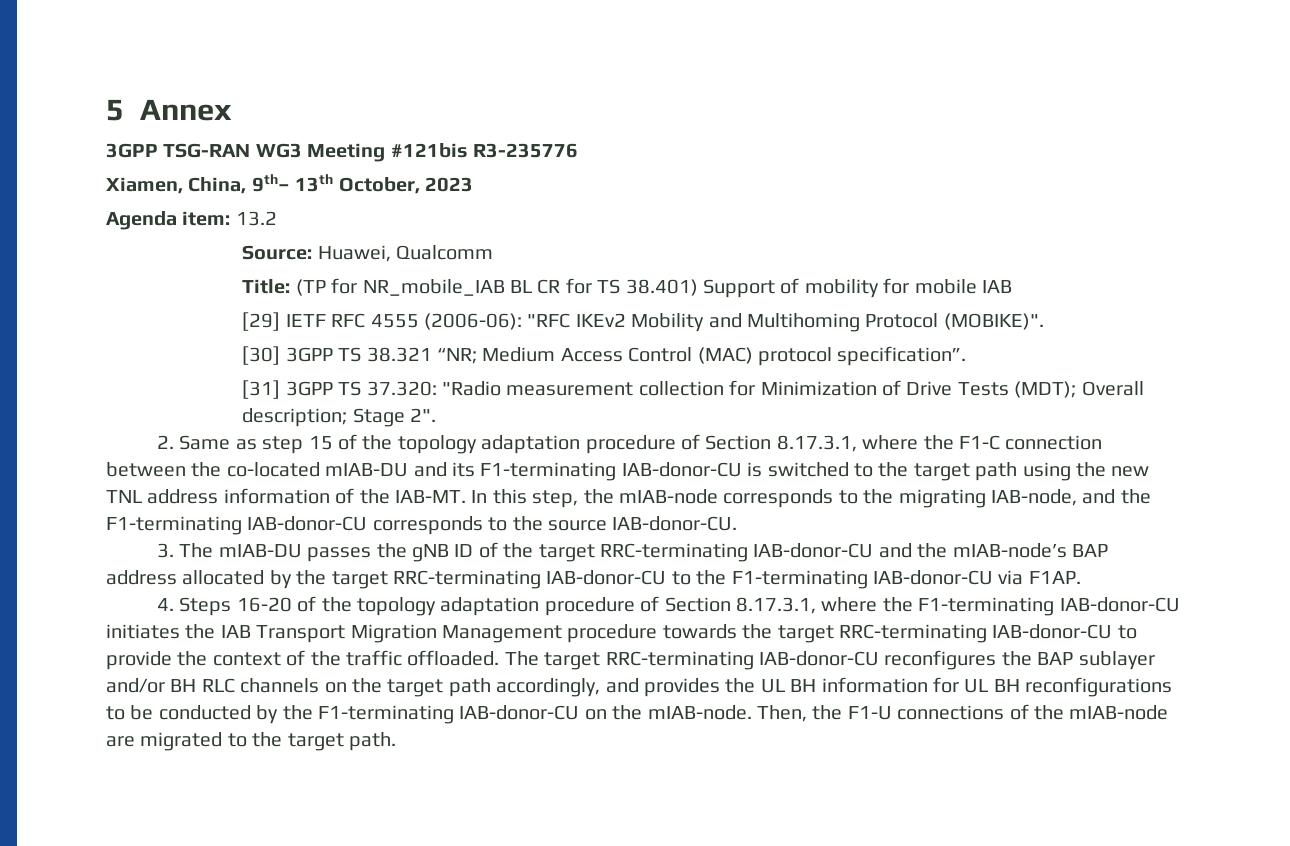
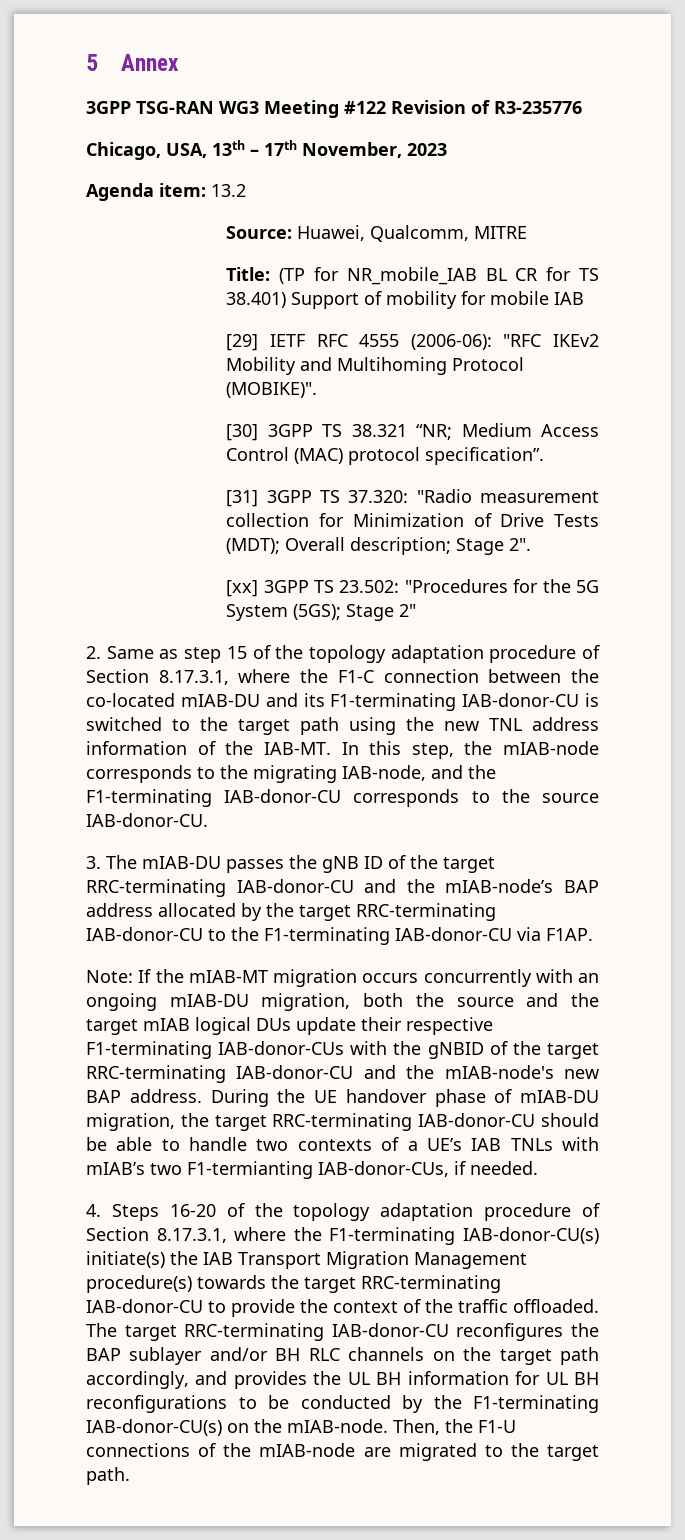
- 3GPP TSG-RAN WG3 Meeting #121bis R3-235776
- Xiamen, China, 9th– 13th October, 2023
+ 3GPP TSG-RAN WG3 Meeting #122 Revision of R3-235776
+ Chicago, USA, 13th – 17th November, 2023
- Source: Huawei, Qualcomm
+ Source: Huawei, Qualcomm, MITRE
+ [xx] 3GPP TS 23.502: "Procedures for the 5G System (5GS); Stage 2"
+ Note: If the mIAB-MT migration occurs concurrently with an ongoing mIAB-DU migration, both the source and the target mIAB logical DUs update their respective F1-terminating IAB-donor-CUs with the gNBID of the target RRC-terminating IAB-donor-CU and the mIAB-node's new BAP address. During the UE handover phase of mIAB-DU migration, the target RRC-terminating IAB-donor-CU should be able to handle two contexts of a UE’s IAB TNLs with mIAB’s two F1-termianting IAB-donor-CUs, if needed.
- 4. Steps 16-20 of the topology adaptation procedure of Section 8.17.3.1, where the F1-terminating IAB-donor-CU initiates the IAB Transport Migration Management procedure towards the target RRC-terminating IAB-donor-CU to provide the context of the traffic offloaded.
+ 4. Steps 16-20 of the topology adaptation procedure of Section 8.17.3.1, where the F1-terminating IAB-donor-CU(s) initiate(s) the IAB Transport Migration Management procedure(s) towards the target RRC-terminating IAB-donor-CU to provide the context of the traffic offloaded.
- The target RRC-terminating IAB-donor-CU reconfigures the BAP sublayer and/or BH RLC channels on the target path accordingly, and provides the UL BH information for UL BH reconfigurations to be conducted by the F1-terminating IAB-donor-CU on the mIAB-node.
+ The target RRC-terminating IAB-donor-CU reconfigures the BAP sublayer and/or BH RLC channels on the target path accordingly, and provides the UL BH information for UL BH reconfigurations to be conducted by the F1-terminating IAB-donor-CU(s) on the mIAB-node.

